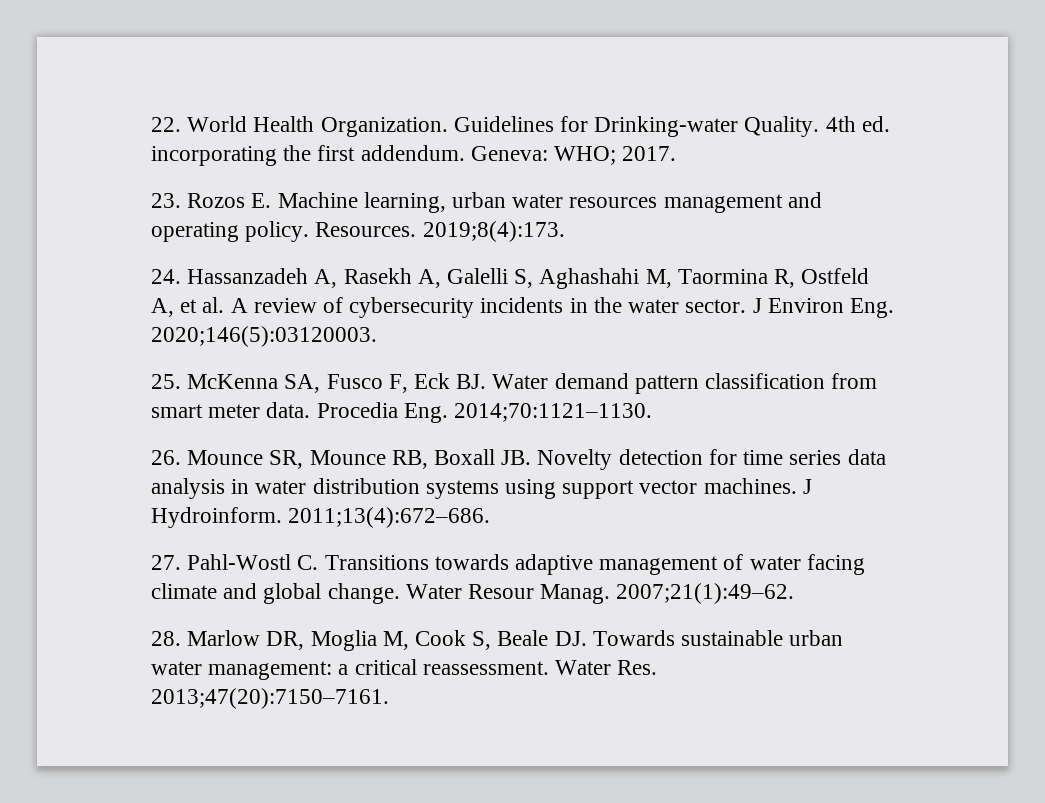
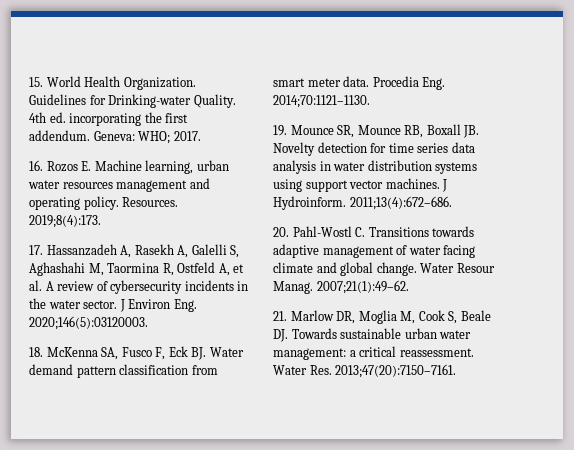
- 22. World Health Organization.
+ 15. World Health Organization.
- 23. Rozos E. Machine learning, urban water resources management and operating policy.
+ 16. Rozos E. Machine learning, urban water resources management and operating policy.
- 24. Hassanzadeh A, Rasekh A, Galelli S, Aghashahi M, Taormina R, Ostfeld A, et al. A review of cybersecurity incidents in the water sector.
+ 17. Hassanzadeh A, Rasekh A, Galelli S, Aghashahi M, Taormina R, Ostfeld A, et al. A review of cybersecurity incidents in the water sector.
- 25. McKenna SA, Fusco F, Eck BJ. Water demand pattern classification from smart meter data.
+ 18. McKenna SA, Fusco F, Eck BJ. Water demand pattern classification from smart meter data.
- 26. Mounce SR, Mounce RB, Boxall JB. Novelty detection for time series data analysis in water distribution systems using support vector machines.
+ 19. Mounce SR, Mounce RB, Boxall JB. Novelty detection for time series data analysis in water distribution systems using support vector machines.
- 27. Pahl-Wostl C. Transitions towards adaptive management of water facing climate and global change.
+ 20. Pahl-Wostl C. Transitions towards adaptive management of water facing climate and global change.
- 28. Marlow DR, Moglia M, Cook S, Beale DJ. Towards sustainable urban water management: a critical reassessment.
+ 21. Marlow DR, Moglia M, Cook S, Beale DJ. Towards sustainable urban water management: a critical reassessment.

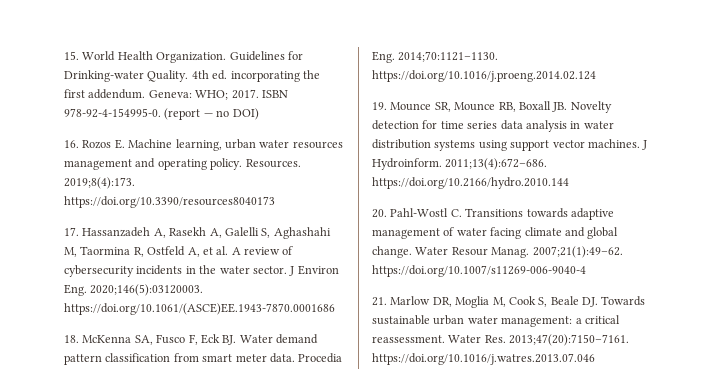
+ ISBN 978-92-4-154995-0. (report — no DOI)
- 2019;8(4):173.
+ 2019;8(4):173. https://doi.org/10.3390/resources8040173
- J Environ Eng. 2020;146(5):03120003.
+ J Environ Eng. 2020;146(5):03120003. https://doi.org/10.1061/(ASCE)EE.1943-7870.0001686
- Procedia Eng. 2014;70:1121–1130.
+ Procedia Eng. 2014;70:1121–1130. https://doi.org/10.1016/j.proeng.2014.02.124
- 2011;13(4):672–686.
+ 2011;13(4):672–686. https://doi.org/10.2166/hydro.2010.144
- 2007;21(1):49–62.
+ 2007;21(1):49–62. https://doi.org/10.1007/s11269-006-9040-4
- Water Res. 2013;47(20):7150–7161.
+ Water Res. 2013;47(20):7150–7161. https://doi.org/10.1016/j.watres.2013.07.046

